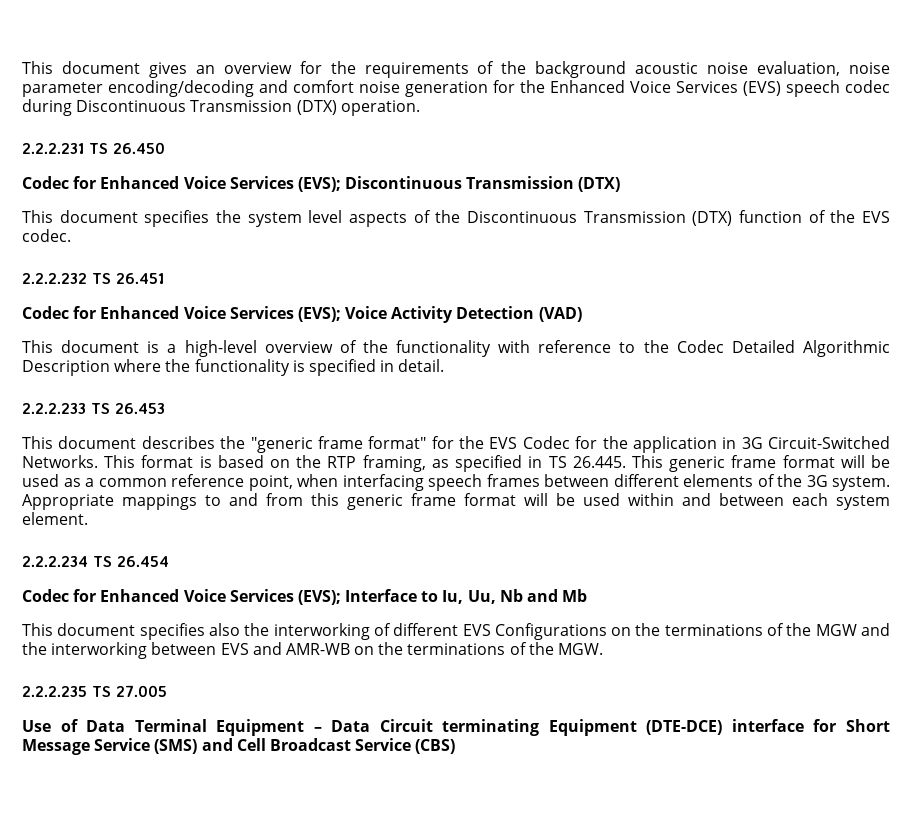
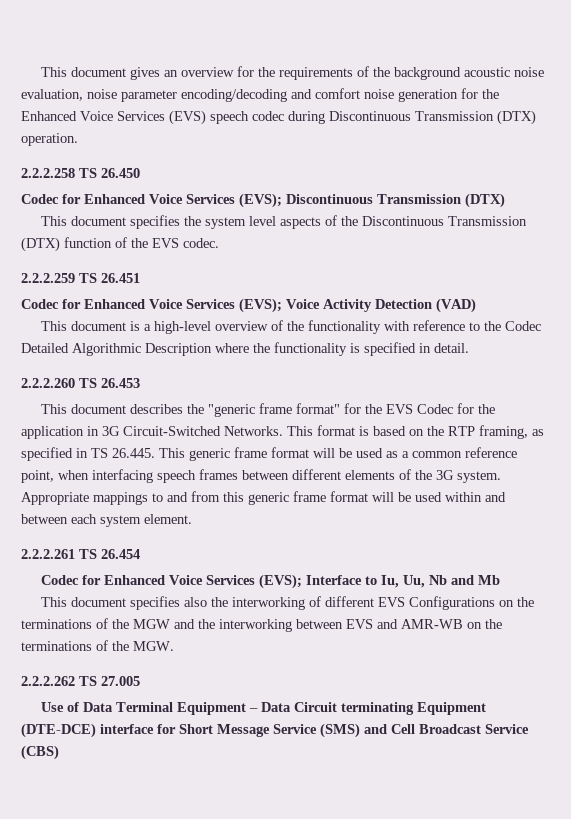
- 2.2.2.231 TS 26.450
+ 2.2.2.258 TS 26.450
- 2.2.2.232 TS 26.451
+ 2.2.2.259 TS 26.451
- 2.2.2.233 TS 26.453
+ 2.2.2.260 TS 26.453
- 2.2.2.234 TS 26.454
+ 2.2.2.261 TS 26.454
- 2.2.2.235 TS 27.005
+ 2.2.2.262 TS 27.005

